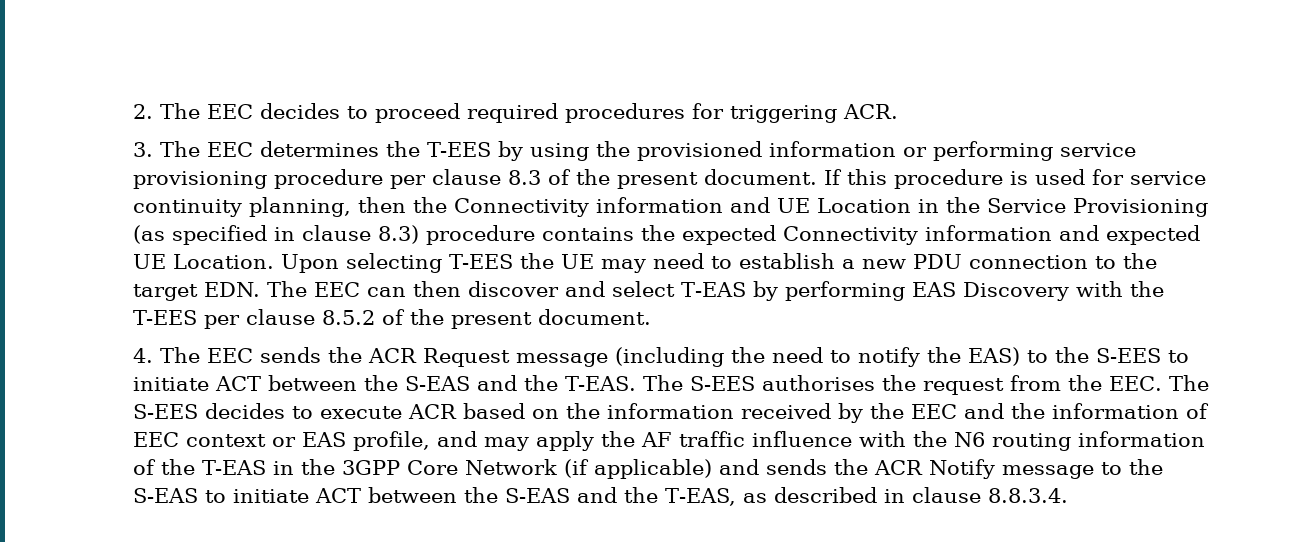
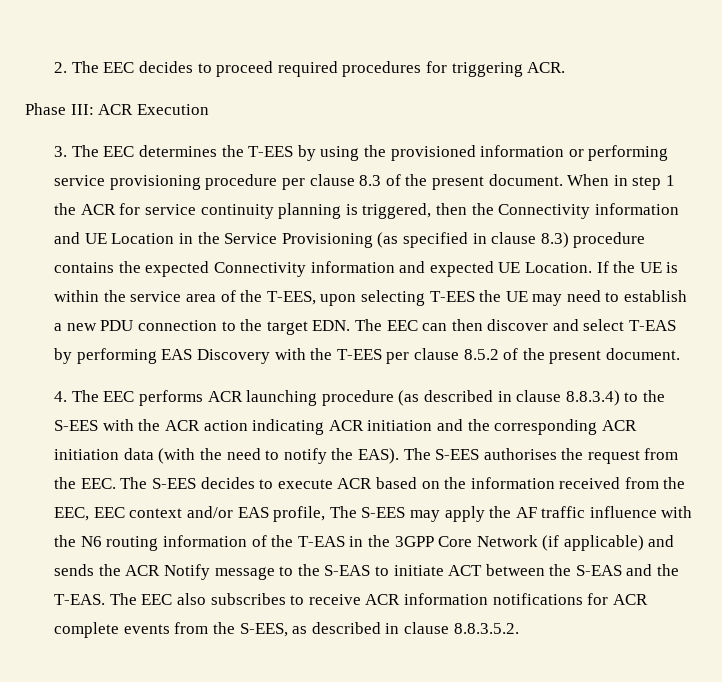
+ Phase III: ACR Execution
- If this procedure is used for service continuity planning, then the Connectivity information and UE Location in the Service Provisioning (as specified in clause 8.3) procedure contains the expected Connectivity information and expected UE Location.
+ When in step 1 the ACR for service continuity planning is triggered, then the Connectivity information and UE Location in the Service Provisioning (as specified in clause 8.3) procedure contains the expected Connectivity information and expected UE Location.
- Upon selecting T-EES the UE may need to establish a new PDU connection to the target EDN. The EEC can then discover and select T-EAS by performing EAS Discovery with the T-EES per clause 8.5.2 of the present document.
+ If the UE is within the service area of the T-EES, upon selecting T-EES the UE may need to establish a new PDU connection to the target EDN. The EEC can then discover and select T-EAS by performing EAS Discovery with the T-EES per clause 8.5.2 of the present document.
- 4. The EEC sends the ACR Request message (including the need to notify the EAS) to the S-EES to initiate ACT between the S-EAS and the T-EAS.
+ 4. The EEC performs ACR launching procedure (as described in clause 8.8.3.4) to the S-EES with the ACR action indicating ACR initiation and the corresponding ACR initiation data (with the need to notify the EAS).
- The S-EES authorises the request from the EEC. The S-EES decides to execute ACR based on the information received by the EEC and the information of EEC context or EAS profile, and may apply the AF traffic influence with the N6 routing information of the T-EAS in the 3GPP Core Network (if applicable) and sends the ACR Notify message to the S-EAS to initiate ACT between the S-EAS and the T-EAS, as described in clause 8.8.3.4.
+ The S-EES authorises the request from the EEC. The S-EES decides to execute ACR based on the information received from the EEC, EEC context and/or EAS profile, The S-EES may apply the AF traffic influence with the N6 routing information of the T-EAS in the 3GPP Core Network (if applicable) and sends the ACR Notify message to the S-EAS to initiate ACT between the S-EAS and the T-EAS. The EEC also subscribes to receive ACR information notifications for ACR complete events from the S-EES, as described in clause 8.8.3.5.2.

